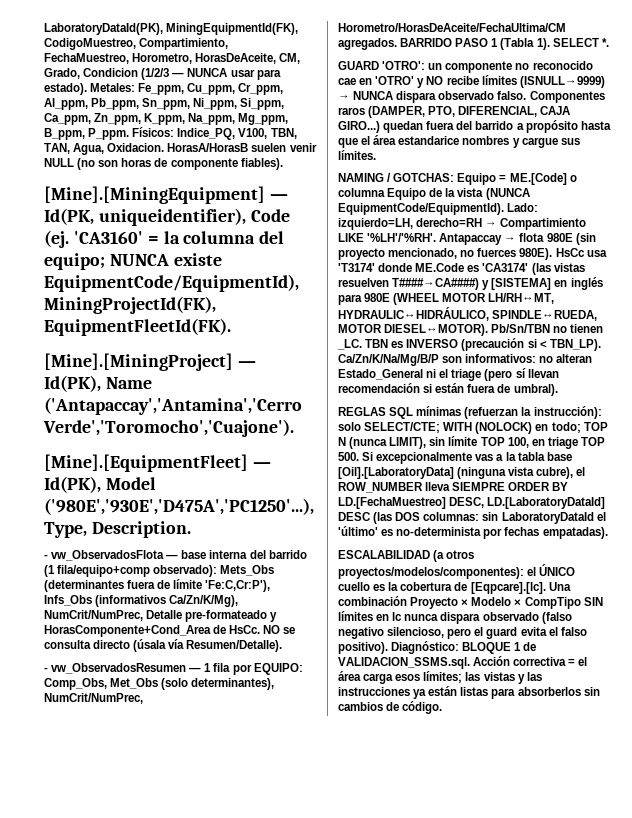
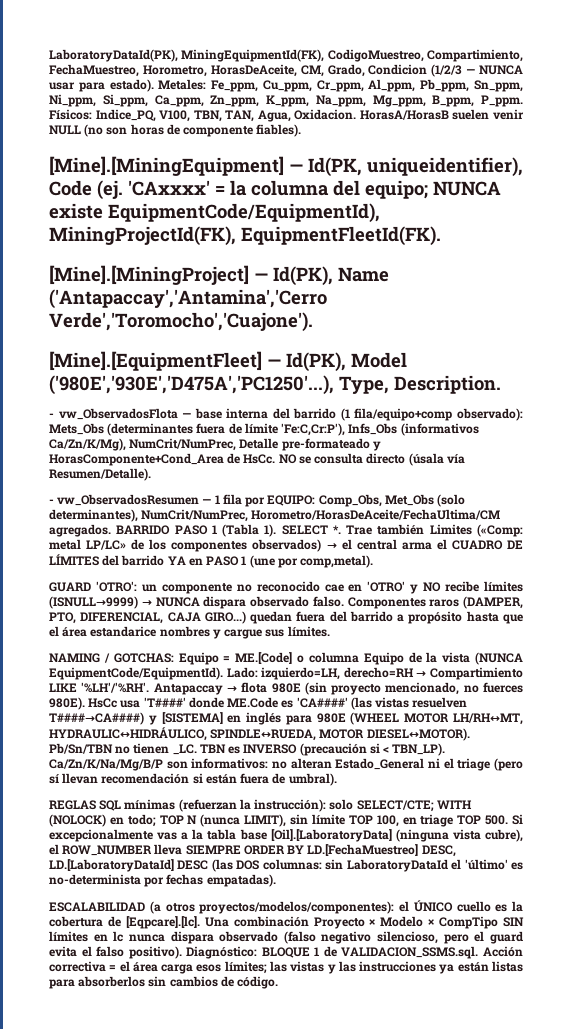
- 'CA3160' = la columna del equipo; NUNCA existe EquipmentCode/EquipmentId), MiningProjectId(FK), EquipmentFleetId(FK).
+ 'CAxxxx' = la columna del equipo; NUNCA existe EquipmentCode/EquipmentId), MiningProjectId(FK), EquipmentFleetId(FK).
+ Trae también Limites («Comp: metal LP/LC» de los componentes observados) → el central arma el CUADRO DE LÍMITES del barrido YA en PASO 1 (une por comp,metal).
- HsCc usa 'T3174' donde ME.Code es 'CA3174' (las vistas resuelven T####→CA####) y [SISTEMA] en inglés para 980E (WHEEL MOTOR LH/RH↔MT, HYDRAULIC↔HIDRÁULICO, SPINDLE↔RUEDA, MOTOR DIESEL↔MOTOR).
+ HsCc usa 'T####' donde ME.Code es 'CA####' (las vistas resuelven T####→CA####) y [SISTEMA] en inglés para 980E (WHEEL MOTOR LH/RH↔MT, HYDRAULIC↔HIDRÁULICO, SPINDLE↔RUEDA, MOTOR DIESEL↔MOTOR).

